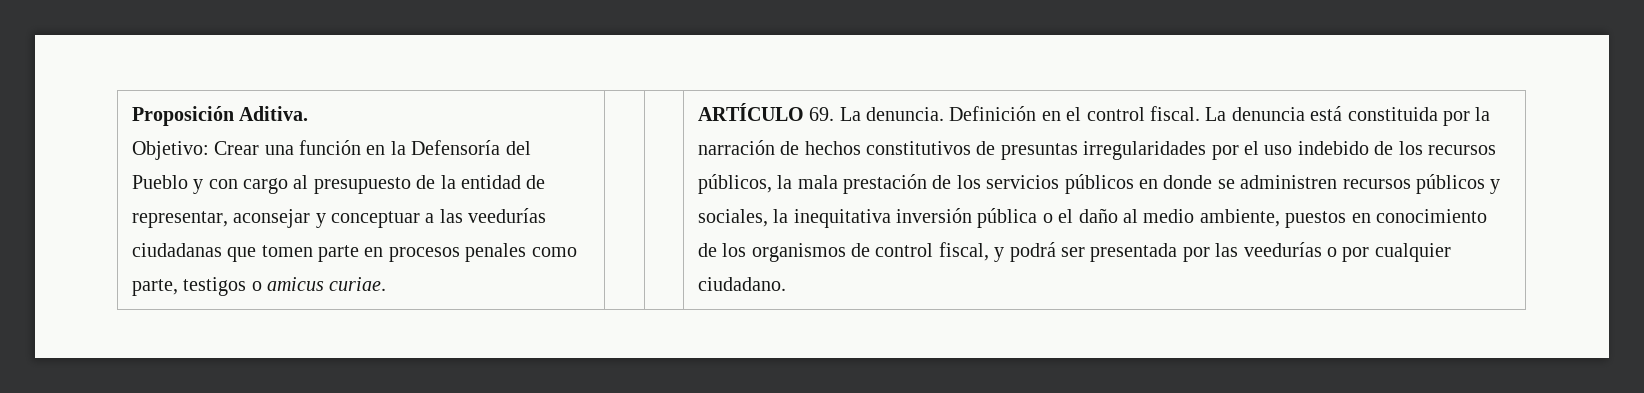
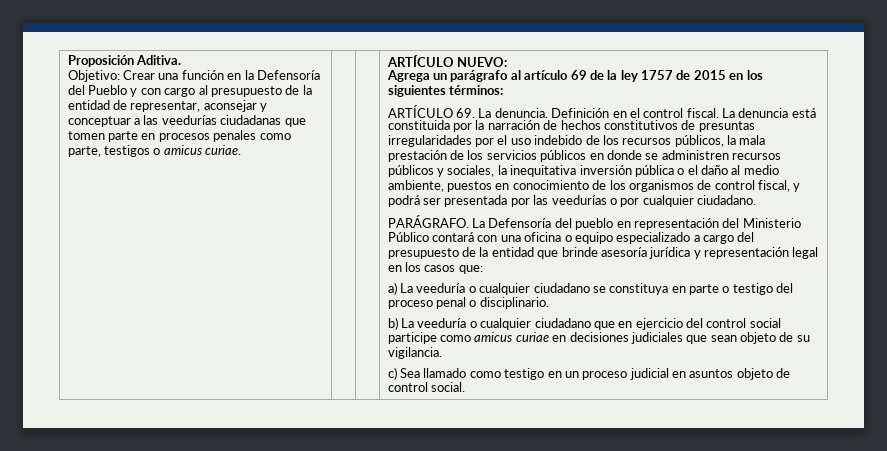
+ ARTÍCULO NUEVO:
+ Agrega un parágrafo al artículo 69 de la ley 1757 de 2015 en los siguientes términos:
+ PARÁGRAFO. La Defensoría del pueblo en representación del Ministerio Público contará con una oficina o equipo especializado a cargo del presupuesto de la entidad que brinde asesoría jurídica y representación legal en los casos que:
+ a) La veeduría o cualquier ciudadano se constituya en parte o testigo del proceso penal o disciplinario.
+ b) La veeduría o cualquier ciudadano que en ejercicio del control social participe como amicus curiae en decisiones judiciales que sean objeto de su vigilancia.
+ c) Sea llamado como testigo en un proceso judicial en asuntos objeto de control social.

